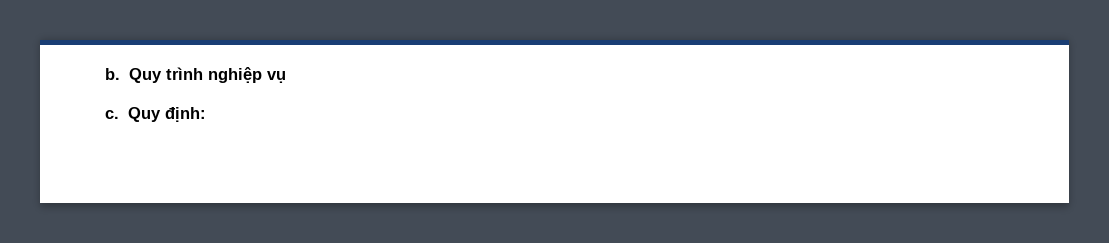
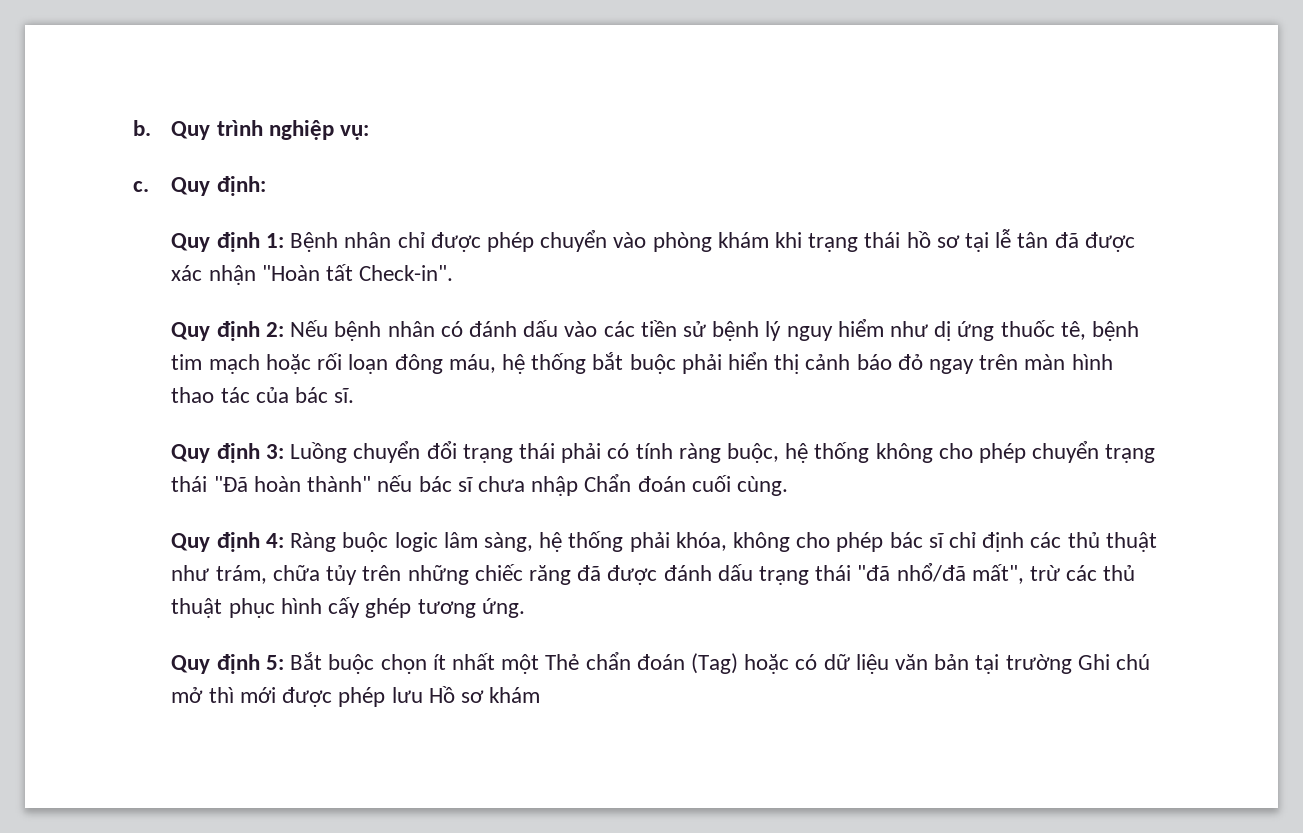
- Quy trình nghiệp vụ
+ Quy trình nghiệp vụ:
+ Quy định 1: Bệnh nhân chỉ được phép chuyển vào phòng khám khi trạng thái hồ sơ tại lễ tân đã được xác nhận "Hoàn tất Check-in".
+ Quy định 2: Nếu bệnh nhân có đánh dấu vào các tiền sử bệnh lý nguy hiểm như dị ứng thuốc tê, bệnh tim mạch hoặc rối loạn đông máu, hệ thống bắt buộc phải hiển thị cảnh báo đỏ ngay trên màn hình thao tác của bác sĩ.
+ Quy định 3: Luồng chuyển đổi trạng thái phải có tính ràng buộc, hệ thống không cho phép chuyển trạng thái "Đã hoàn thành" nếu bác sĩ chưa nhập Chẩn đoán cuối cùng.
+ Quy định 4: Ràng buộc logic lâm sàng, hệ thống phải khóa, không cho phép bác sĩ chỉ định các thủ thuật như trám, chữa tủy trên những chiếc răng đã được đánh dấu trạng thái "đã nhổ/đã mất", trừ các thủ thuật phục hình cấy ghép tương ứng.
+ Quy định 5: Bắt buộc chọn ít nhất một Thẻ chẩn đoán (Tag) hoặc có dữ liệu văn bản tại trường Ghi chú mở thì mới được phép lưu Hồ sơ khám

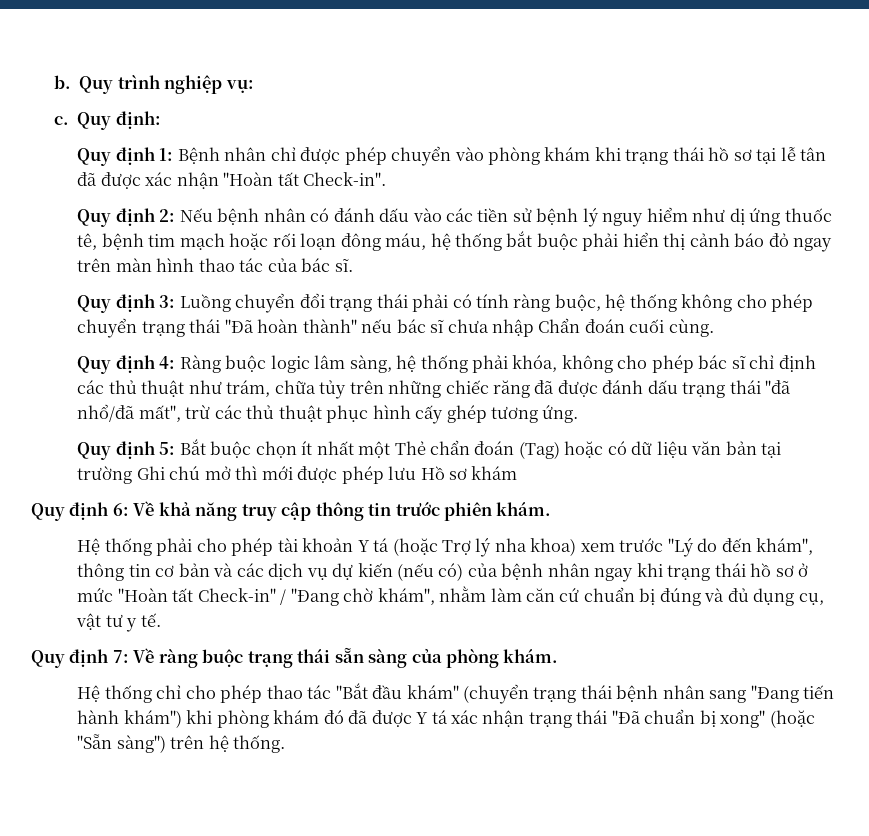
+ Quy định 6: Về khả năng truy cập thông tin trước phiên khám.
+ Hệ thống phải cho phép tài khoản Y tá (hoặc Trợ lý nha khoa) xem trước "Lý do đến khám", thông tin cơ bản và các dịch vụ dự kiến (nếu có) của bệnh nhân ngay khi trạng thái hồ sơ ở mức "Hoàn tất Check-in" / "Đang chờ khám", nhằm làm căn cứ chuẩn bị đúng và đủ dụng cụ, vật tư y tế.
+ Quy định 7: Về ràng buộc trạng thái sẵn sàng của phòng khám.
+ Hệ thống chỉ cho phép thao tác "Bắt đầu khám" (chuyển trạng thái bệnh nhân sang "Đang tiến hành khám") khi phòng khám đó đã được Y tá xác nhận trạng thái "Đã chuẩn bị xong" (hoặc "Sẵn sàng") trên hệ thống.

